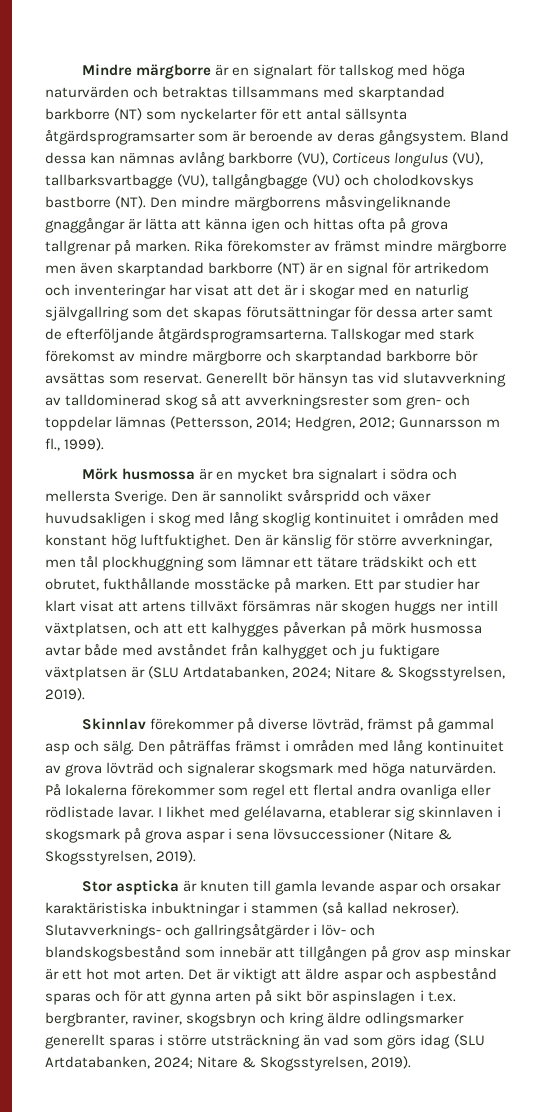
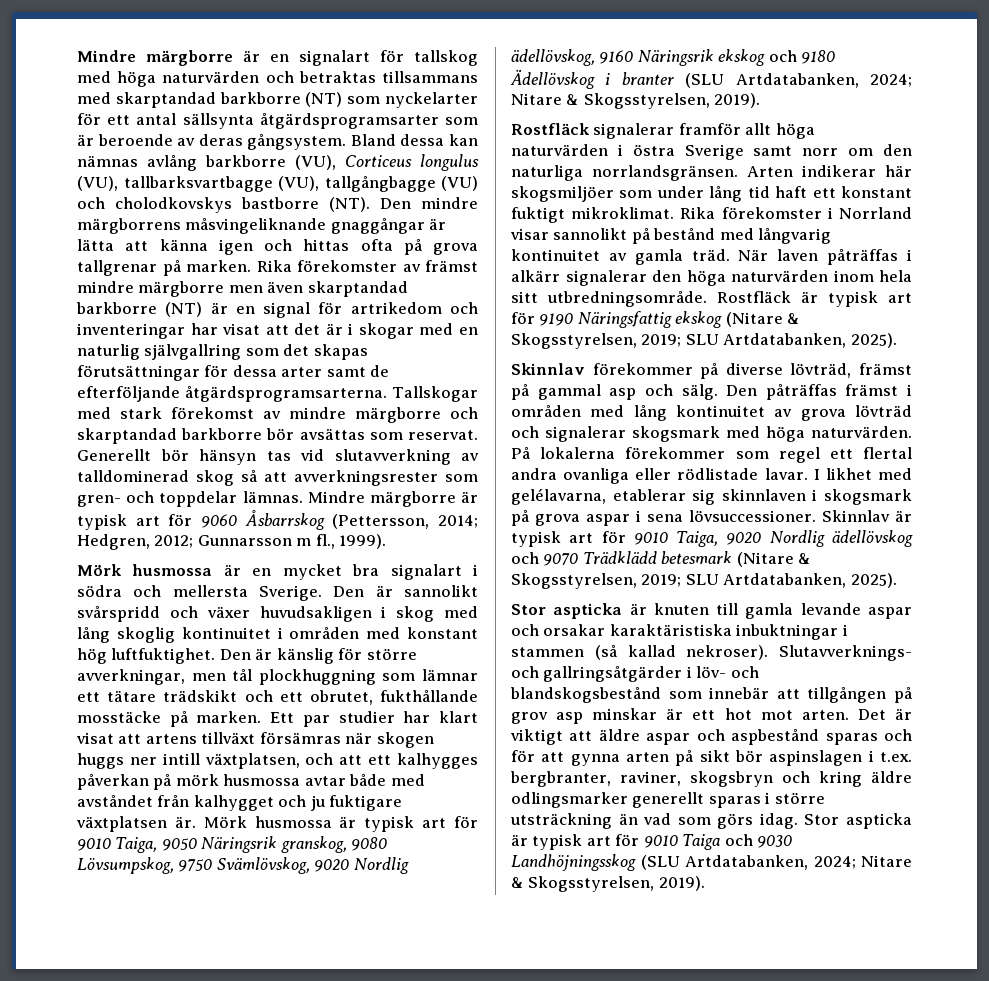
- Generellt bör hänsyn tas vid slutavverkning av talldominerad skog så att avverkningsrester som gren- och toppdelar lämnas (Pettersson, 2014; Hedgren, 2012; Gunnarsson m fl., 1999).
+ Generellt bör hänsyn tas vid slutavverkning av talldominerad skog så att avverkningsrester som gren- och toppdelar lämnas. Mindre märgborre är typisk art för 9060 Åsbarrskog (Pettersson, 2014; Hedgren, 2012; Gunnarsson m fl., 1999).
- Ett par studier har klart visat att artens tillväxt försämras när skogen huggs ner intill växtplatsen, och att ett kalhygges påverkan på mörk husmossa avtar både med avståndet från kalhygget och ju fuktigare växtplatsen är (SLU Artdatabanken, 2024; Nitare & Skogsstyrelsen, 2019).
+ Ett par studier har klart visat att artens tillväxt försämras när skogen huggs ner intill växtplatsen, och att ett kalhygges påverkan på mörk husmossa avtar både med avståndet från kalhygget och ju fuktigare växtplatsen är. Mörk husmossa är typisk art för 9010 Taiga, 9050 Näringsrik granskog, 9080 Lövsumpskog, 9750 Svämlövskog, 9020 Nordlig ädellövskog, 9160 Näringsrik ekskog och 9180 Ädellövskog i branter (SLU Artdatabanken, 2024; Nitare & Skogsstyrelsen, 2019).
+ Rostfläck signalerar framför allt höga naturvärden i östra Sverige samt norr om den naturliga norrlandsgränsen. Arten indikerar här skogsmiljöer som under lång tid haft ett konstant fuktigt mikroklimat. Rika förekomster i Norrland visar sannolikt på bestånd med långvarig kontinuitet av gamla träd. När laven påträffas i alkärr signalerar den höga naturvärden inom hela sitt utbredningsområde. Rostfläck är typisk art för 9190 Näringsfattig ekskog (Nitare & Skogsstyrelsen, 2019; SLU Artdatabanken, 2025).
- I likhet med gelélavarna, etablerar sig skinnlaven i skogsmark på grova aspar i sena lövsuccessioner (Nitare & Skogsstyrelsen, 2019).
+ I likhet med gelélavarna, etablerar sig skinnlaven i skogsmark på grova aspar i sena lövsuccessioner. Skinnlav är typisk art för 9010 Taiga, 9020 Nordlig ädellövskog och 9070 Trädklädd betesmark (Nitare & Skogsstyrelsen, 2019; SLU Artdatabanken, 2025).
- Det är viktigt att äldre aspar och aspbestånd sparas och för att gynna arten på sikt bör aspinslagen i t.ex. bergbranter, raviner, skogsbryn och kring äldre odlingsmarker generellt sparas i större utsträckning än vad som görs idag (SLU Artdatabanken, 2024; Nitare & Skogsstyrelsen, 2019).
+ Det är viktigt att äldre aspar och aspbestånd sparas och för att gynna arten på sikt bör aspinslagen i t.ex. bergbranter, raviner, skogsbryn och kring äldre odlingsmarker generellt sparas i större utsträckning än vad som görs idag. Stor aspticka är typisk art för 9010 Taiga och 9030 Landhöjningsskog (SLU Artdatabanken, 2024; Nitare & Skogsstyrelsen, 2019).

